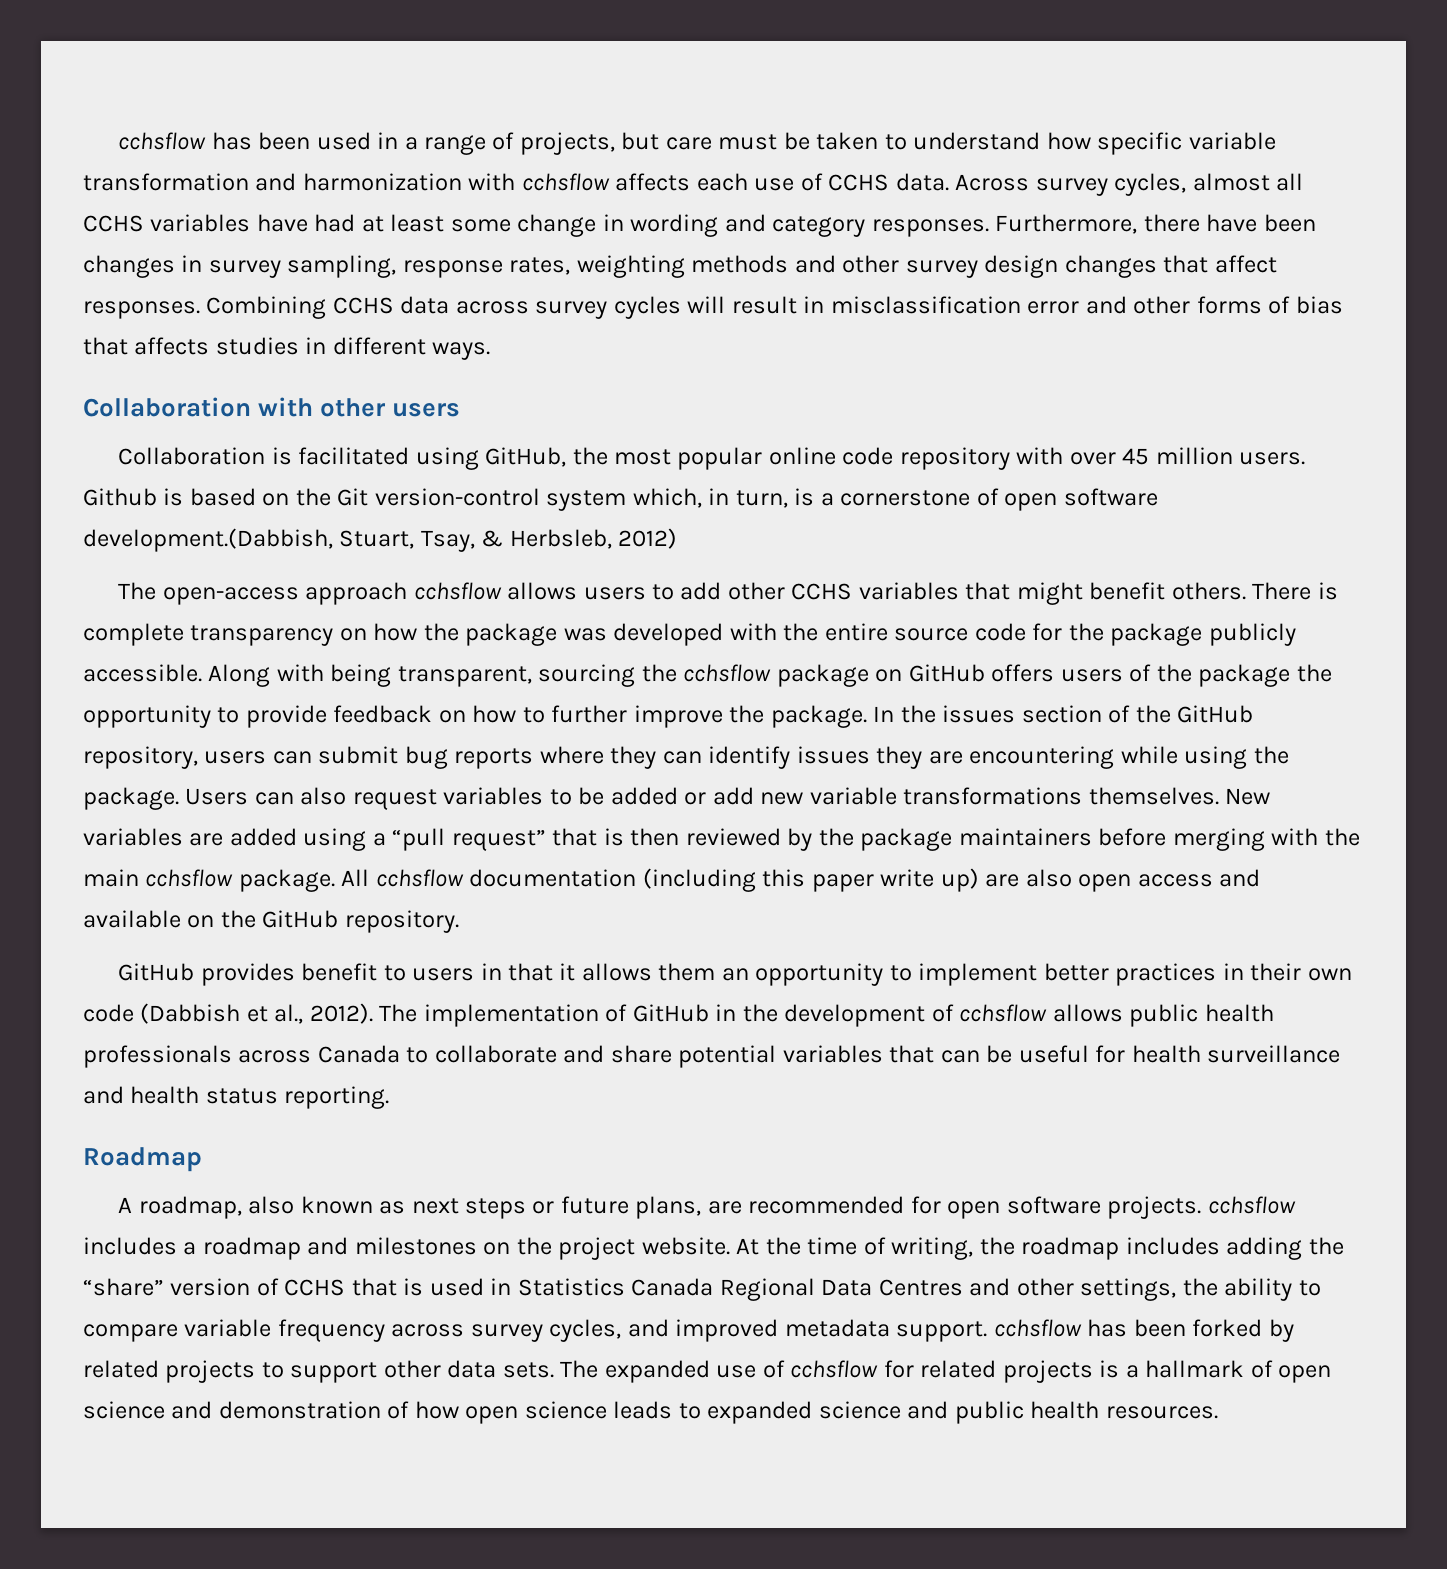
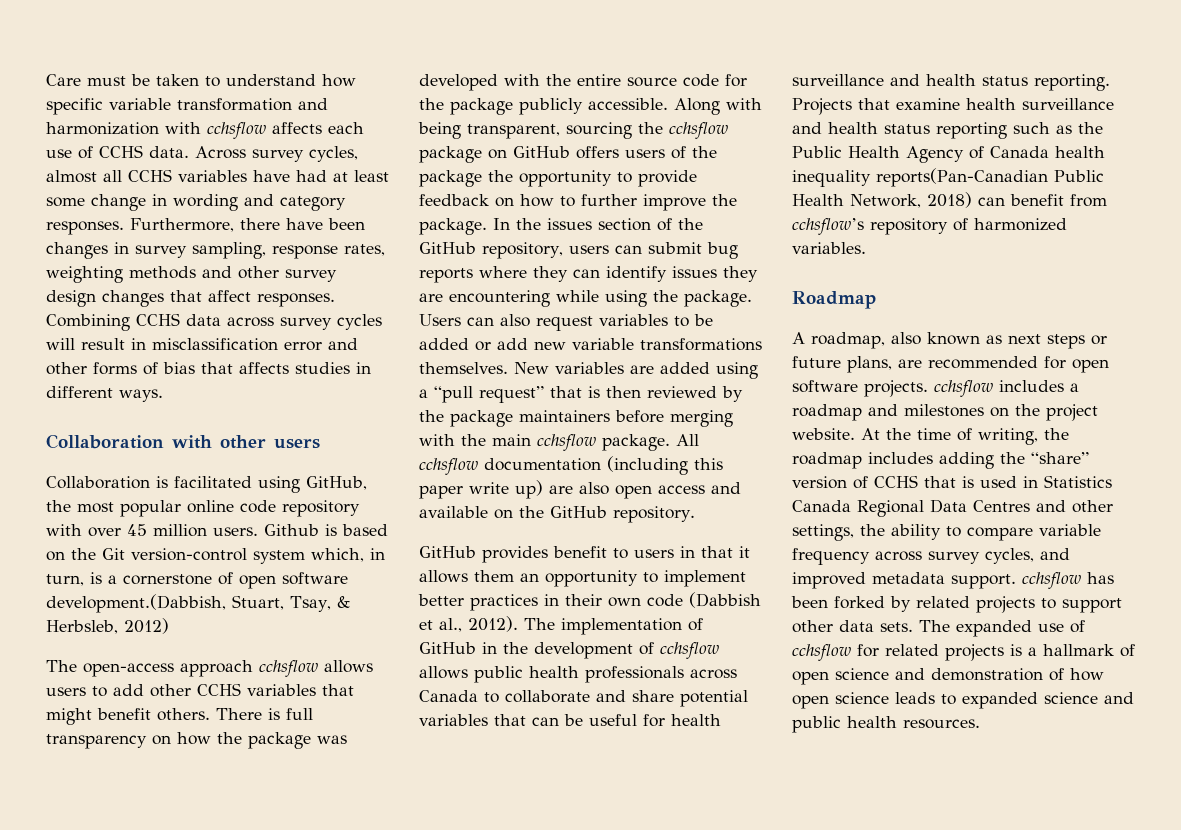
- cchsflow has been used in a range of projects, but care must be taken to understand how specific variable transformation and harmonization with cchsflow affects each use of CCHS data.
+ Care must be taken to understand how specific variable transformation and harmonization with cchsflow affects each use of CCHS data.
- There is complete transparency on how the package was developed with the entire source code for the package publicly accessible.
+ There is full transparency on how the package was developed with the entire source code for the package publicly accessible.
+ Projects that examine health surveillance and health status reporting such as the Public Health Agency of Canada health inequality reports(Pan-Canadian Public Health Network, 2018) can benefit from cchsflow’s repository of harmonized variables.

